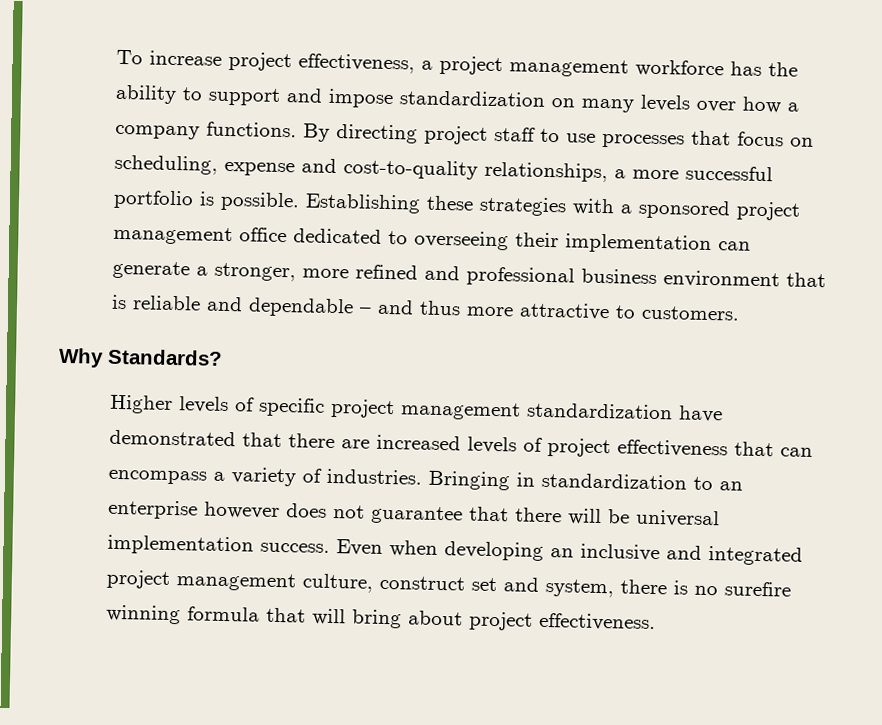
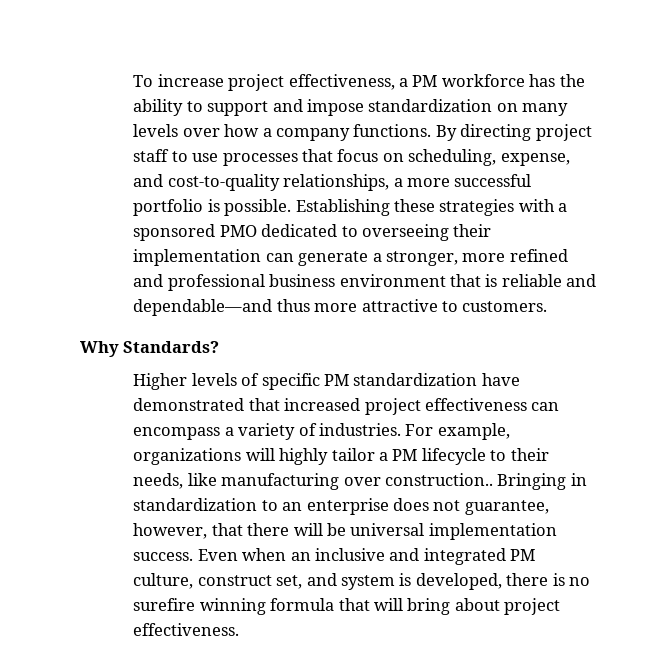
- To increase project effectiveness, a project management workforce has the ability to support and impose standardization on many levels over how a company functions.
+ To increase project effectiveness, a PM workforce has the ability to support and impose standardization on many levels over how a company functions.
- By directing project staff to use processes that focus on scheduling, expense and cost-to-quality relationships, a more successful portfolio is possible.
+ By directing project staff to use processes that focus on scheduling, expense, and cost-to-quality relationships, a more successful portfolio is possible.
- Establishing these strategies with a sponsored project management office dedicated to overseeing their implementation can generate a stronger, more refined and professional business environment that is reliable and dependable – and thus more attractive to customers.
+ Establishing these strategies with a sponsored PMO dedicated to overseeing their implementation can generate a stronger, more refined and professional business environment that is reliable and dependable—and thus more attractive to customers.
- Higher levels of specific project management standardization have demonstrated that there are increased levels of project effectiveness that can encompass a variety of industries.
+ Higher levels of specific PM standardization have demonstrated that increased project effectiveness can encompass a variety of industries.
+ For example, organizations will highly tailor a PM lifecycle to their needs, like manufacturing over construction..
- Bringing in standardization to an enterprise however does not guarantee that there will be universal implementation success.
+ Bringing in standardization to an enterprise does not guarantee, however, that there will be universal implementation success.
- Even when developing an inclusive and integrated project management culture, construct set and system, there is no surefire winning formula that will bring about project effectiveness.
+ Even when an inclusive and integrated PM culture, construct set, and system is developed, there is no surefire winning formula that will bring about project effectiveness.

